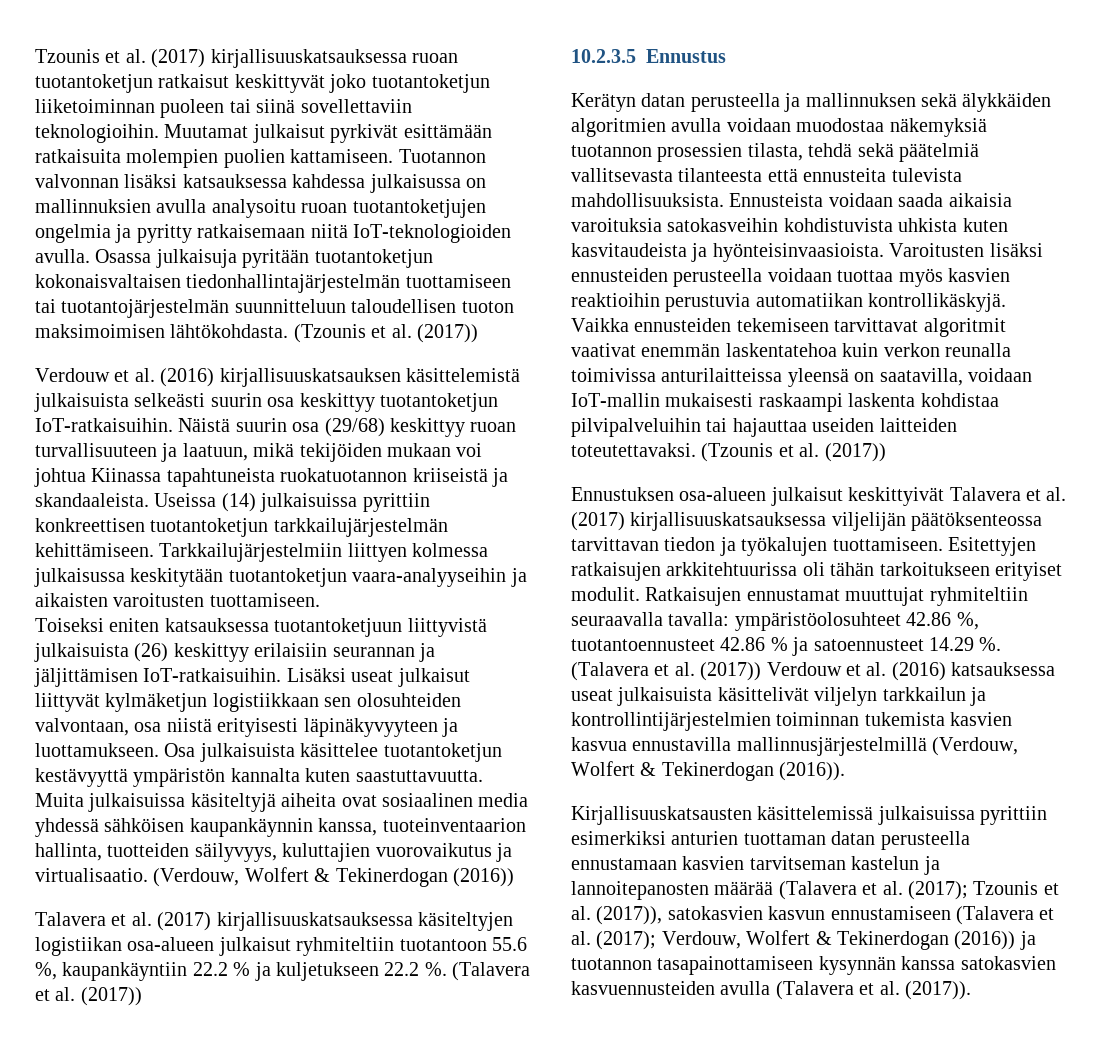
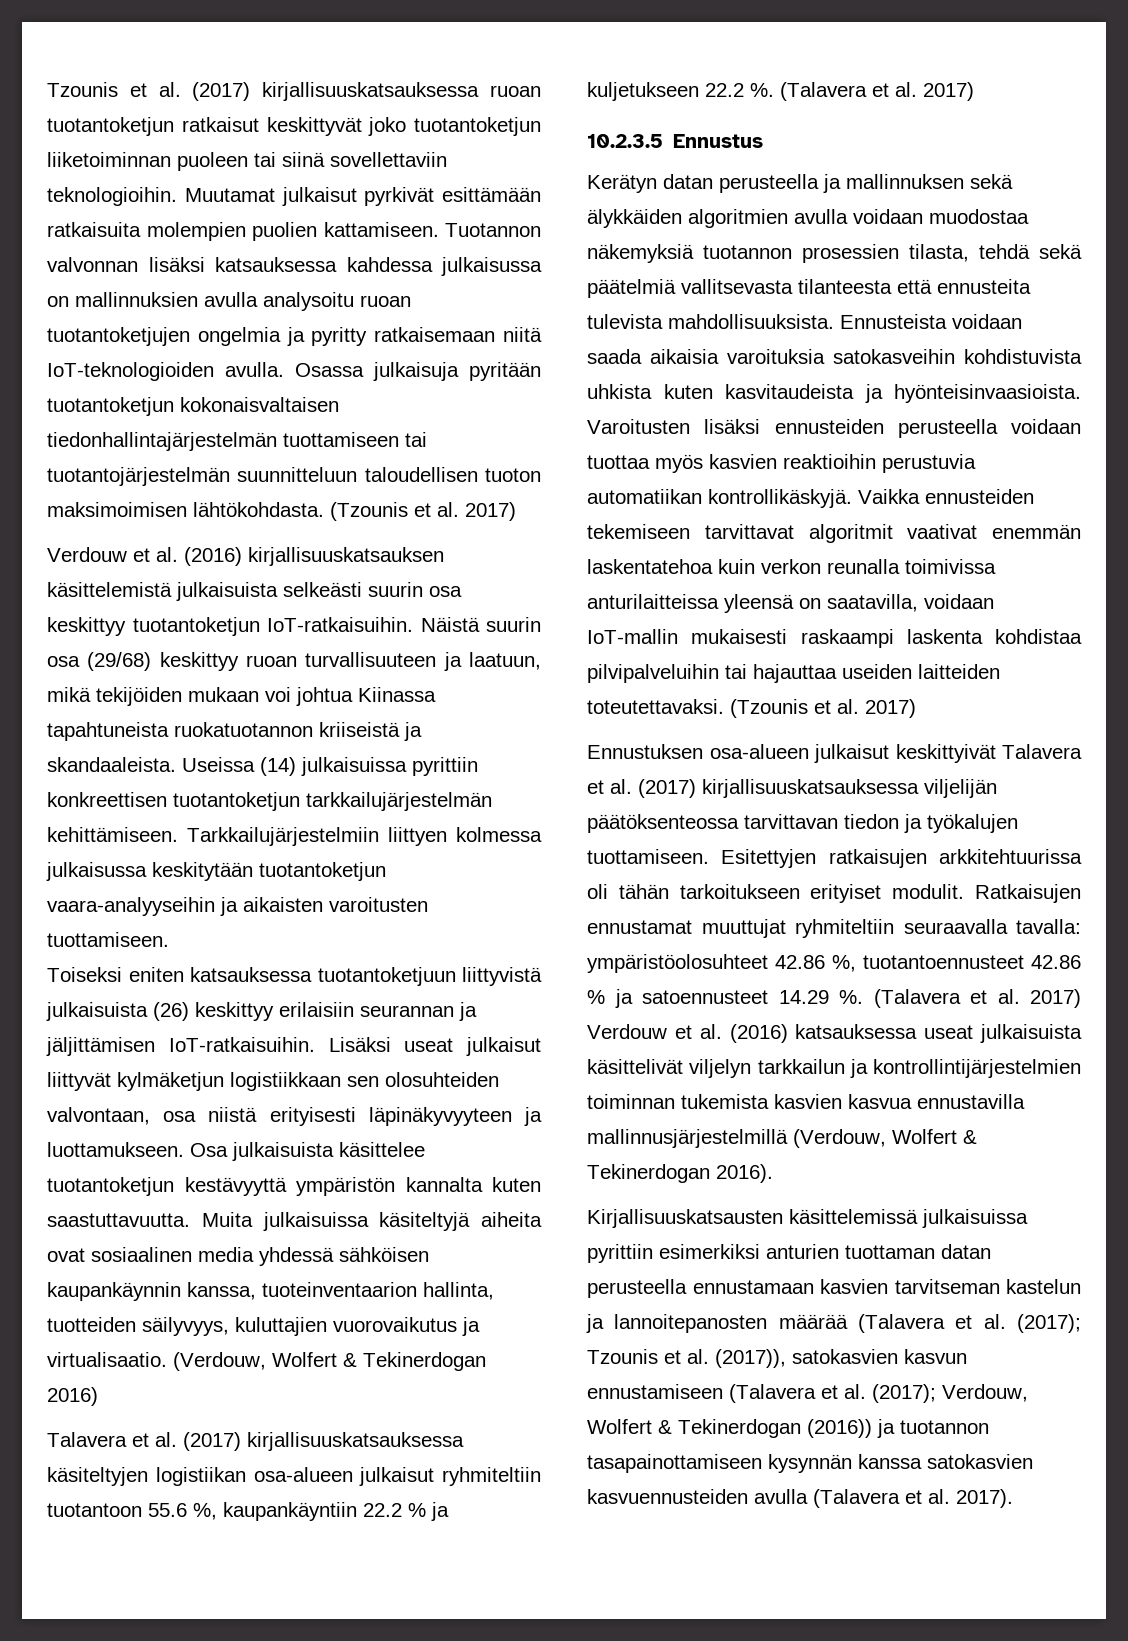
- Osassa julkaisuja pyritään tuotantoketjun kokonaisvaltaisen tiedonhallintajärjestelmän tuottamiseen tai tuotantojärjestelmän suunnitteluun taloudellisen tuoton maksimoimisen lähtökohdasta. (Tzounis et al. (2017))
+ Osassa julkaisuja pyritään tuotantoketjun kokonaisvaltaisen tiedonhallintajärjestelmän tuottamiseen tai tuotantojärjestelmän suunnitteluun taloudellisen tuoton maksimoimisen lähtökohdasta. (Tzounis et al. 2017)
- (Verdouw, Wolfert & Tekinerdogan (2016))
+ (Verdouw, Wolfert & Tekinerdogan 2016)
- Talavera et al. (2017) kirjallisuuskatsauksessa käsiteltyjen logistiikan osa-alueen julkaisut ryhmiteltiin tuotantoon 55.6 %, kaupankäyntiin 22.2 % ja kuljetukseen 22.2 %. (Talavera et al. (2017))
+ Talavera et al. (2017) kirjallisuuskatsauksessa käsiteltyjen logistiikan osa-alueen julkaisut ryhmiteltiin tuotantoon 55.6 %, kaupankäyntiin 22.2 % ja kuljetukseen 22.2 %. (Talavera et al. 2017)
- Vaikka ennusteiden tekemiseen tarvittavat algoritmit vaativat enemmän laskentatehoa kuin verkon reunalla toimivissa anturilaitteissa yleensä on saatavilla, voidaan IoT-mallin mukaisesti raskaampi laskenta kohdistaa pilvipalveluihin tai hajauttaa useiden laitteiden toteutettavaksi. (Tzounis et al. (2017))
+ Vaikka ennusteiden tekemiseen tarvittavat algoritmit vaativat enemmän laskentatehoa kuin verkon reunalla toimivissa anturilaitteissa yleensä on saatavilla, voidaan IoT-mallin mukaisesti raskaampi laskenta kohdistaa pilvipalveluihin tai hajauttaa useiden laitteiden toteutettavaksi. (Tzounis et al. 2017)
- (Talavera et al. (2017)) Verdouw et al. (2016) katsauksessa useat julkaisuista käsittelivät viljelyn tarkkailun ja kontrollintijärjestelmien toiminnan tukemista kasvien kasvua ennustavilla mallinnusjärjestelmillä (Verdouw, Wolfert & Tekinerdogan (2016)).
+ (Talavera et al. 2017) Verdouw et al. (2016) katsauksessa useat julkaisuista käsittelivät viljelyn tarkkailun ja kontrollintijärjestelmien toiminnan tukemista kasvien kasvua ennustavilla mallinnusjärjestelmillä (Verdouw, Wolfert & Tekinerdogan 2016).
- Kirjallisuuskatsausten käsittelemissä julkaisuissa pyrittiin esimerkiksi anturien tuottaman datan perusteella ennustamaan kasvien tarvitseman kastelun ja lannoitepanosten määrää (Talavera et al. (2017); Tzounis et al. (2017)), satokasvien kasvun ennustamiseen (Talavera et al. (2017); Verdouw, Wolfert & Tekinerdogan (2016)) ja tuotannon tasapainottamiseen kysynnän kanssa satokasvien kasvuennusteiden avulla (Talavera et al. (2017)).
+ Kirjallisuuskatsausten käsittelemissä julkaisuissa pyrittiin esimerkiksi anturien tuottaman datan perusteella ennustamaan kasvien tarvitseman kastelun ja lannoitepanosten määrää (Talavera et al. (2017); Tzounis et al. (2017)), satokasvien kasvun ennustamiseen (Talavera et al. (2017); Verdouw, Wolfert & Tekinerdogan (2016)) ja tuotannon tasapainottamiseen kysynnän kanssa satokasvien kasvuennusteiden avulla (Talavera et al. 2017).

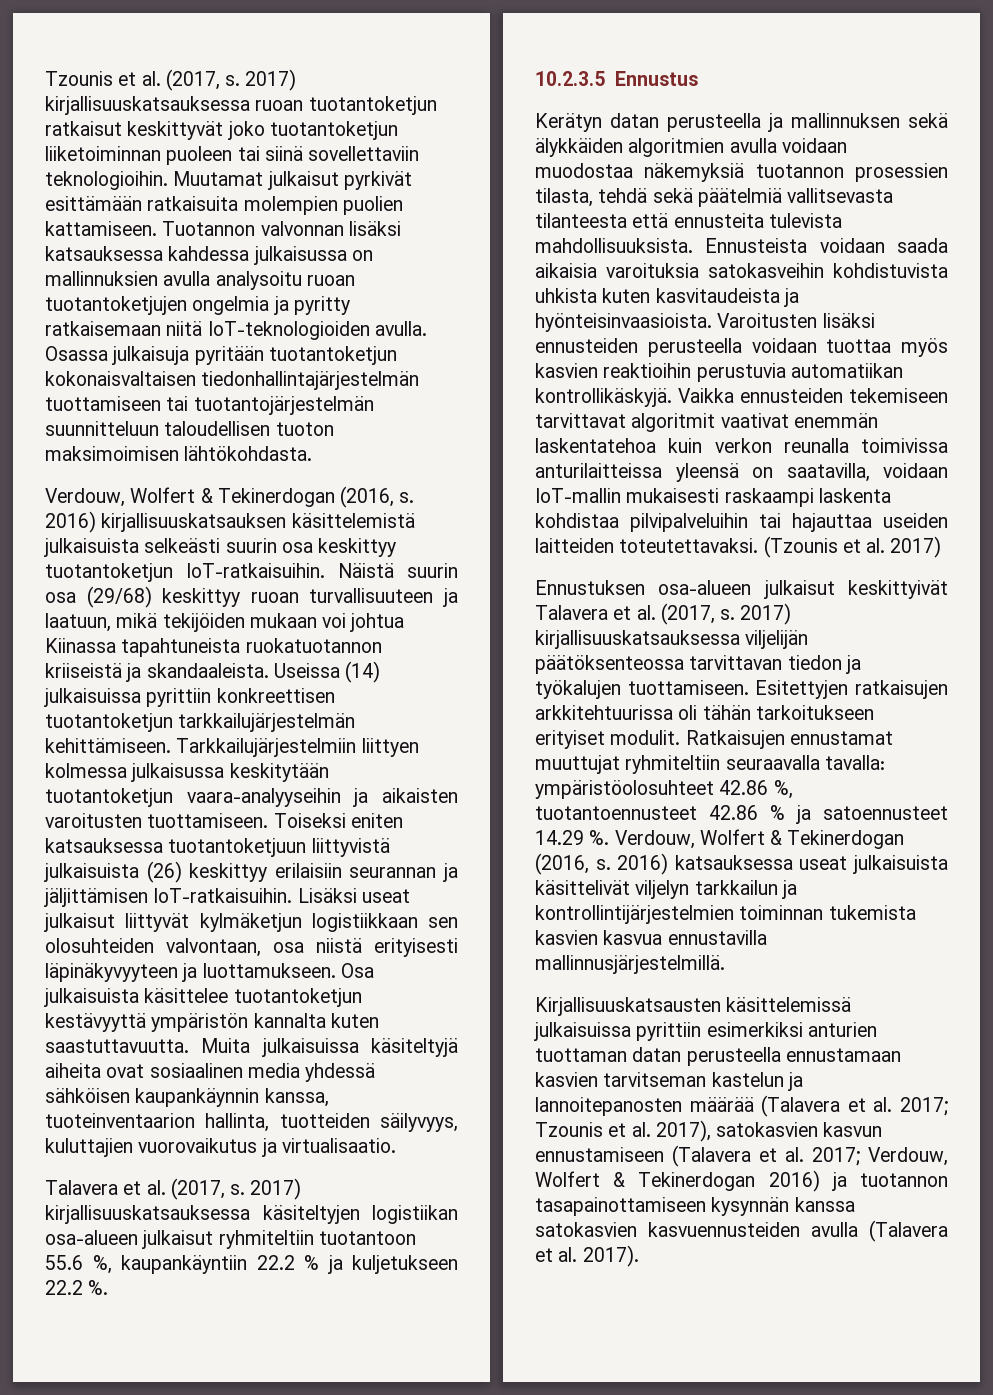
- Tzounis et al. (2017) kirjallisuuskatsauksessa ruoan tuotantoketjun ratkaisut keskittyvät joko tuotantoketjun liiketoiminnan puoleen tai siinä sovellettaviin teknologioihin.
+ Tzounis et al. (2017, s. 2017) kirjallisuuskatsauksessa ruoan tuotantoketjun ratkaisut keskittyvät joko tuotantoketjun liiketoiminnan puoleen tai siinä sovellettaviin teknologioihin.
- Osassa julkaisuja pyritään tuotantoketjun kokonaisvaltaisen tiedonhallintajärjestelmän tuottamiseen tai tuotantojärjestelmän suunnitteluun taloudellisen tuoton maksimoimisen lähtökohdasta. (Tzounis et al. 2017)
- Verdouw et al. (2016) kirjallisuuskatsauksen käsittelemistä julkaisuista selkeästi suurin osa keskittyy tuotantoketjun IoT-ratkaisuihin.
+ Osassa julkaisuja pyritään tuotantoketjun kokonaisvaltaisen tiedonhallintajärjestelmän tuottamiseen tai tuotantojärjestelmän suunnitteluun taloudellisen tuoton maksimoimisen lähtökohdasta.
+ Verdouw, Wolfert & Tekinerdogan (2016, s. 2016) kirjallisuuskatsauksen käsittelemistä julkaisuista selkeästi suurin osa keskittyy tuotantoketjun IoT-ratkaisuihin.
- Tarkkailujärjestelmiin liittyen kolmessa julkaisussa keskitytään tuotantoketjun vaara-analyyseihin ja aikaisten varoitusten tuottamiseen.
- Toiseksi eniten katsauksessa tuotantoketjuun liittyvistä julkaisuista (26) keskittyy erilaisiin seurannan ja jäljittämisen IoT-ratkaisuihin.
+ Tarkkailujärjestelmiin liittyen kolmessa julkaisussa keskitytään tuotantoketjun vaara-analyyseihin ja aikaisten varoitusten tuottamiseen. Toiseksi eniten katsauksessa tuotantoketjuun liittyvistä julkaisuista (26) keskittyy erilaisiin seurannan ja jäljittämisen IoT-ratkaisuihin.
- Muita julkaisuissa käsiteltyjä aiheita ovat sosiaalinen media yhdessä sähköisen kaupankäynnin kanssa, tuoteinventaarion hallinta, tuotteiden säilyvyys, kuluttajien vuorovaikutus ja virtualisaatio. (Verdouw, Wolfert & Tekinerdogan 2016)
- Talavera et al. (2017) kirjallisuuskatsauksessa käsiteltyjen logistiikan osa-alueen julkaisut ryhmiteltiin tuotantoon 55.6 %, kaupankäyntiin 22.2 % ja kuljetukseen 22.2 %. (Talavera et al. 2017)
+ Muita julkaisuissa käsiteltyjä aiheita ovat sosiaalinen media yhdessä sähköisen kaupankäynnin kanssa, tuoteinventaarion hallinta, tuotteiden säilyvyys, kuluttajien vuorovaikutus ja virtualisaatio.
+ Talavera et al. (2017, s. 2017) kirjallisuuskatsauksessa käsiteltyjen logistiikan osa-alueen julkaisut ryhmiteltiin tuotantoon 55.6 %, kaupankäyntiin 22.2 % ja kuljetukseen 22.2 %.
- Ennustuksen osa-alueen julkaisut keskittyivät Talavera et al. (2017) kirjallisuuskatsauksessa viljelijän päätöksenteossa tarvittavan tiedon ja työkalujen tuottamiseen.
+ Ennustuksen osa-alueen julkaisut keskittyivät Talavera et al. (2017, s. 2017) kirjallisuuskatsauksessa viljelijän päätöksenteossa tarvittavan tiedon ja työkalujen tuottamiseen.
- (Talavera et al. 2017) Verdouw et al. (2016) katsauksessa useat julkaisuista käsittelivät viljelyn tarkkailun ja kontrollintijärjestelmien toiminnan tukemista kasvien kasvua ennustavilla mallinnusjärjestelmillä (Verdouw, Wolfert & Tekinerdogan 2016).
+ Verdouw, Wolfert & Tekinerdogan (2016, s. 2016) katsauksessa useat julkaisuista käsittelivät viljelyn tarkkailun ja kontrollintijärjestelmien toiminnan tukemista kasvien kasvua ennustavilla mallinnusjärjestelmillä.
- Kirjallisuuskatsausten käsittelemissä julkaisuissa pyrittiin esimerkiksi anturien tuottaman datan perusteella ennustamaan kasvien tarvitseman kastelun ja lannoitepanosten määrää (Talavera et al. (2017); Tzounis et al. (2017)), satokasvien kasvun ennustamiseen (Talavera et al. (2017); Verdouw, Wolfert & Tekinerdogan (2016)) ja tuotannon tasapainottamiseen kysynnän kanssa satokasvien kasvuennusteiden avulla (Talavera et al. 2017).
+ Kirjallisuuskatsausten käsittelemissä julkaisuissa pyrittiin esimerkiksi anturien tuottaman datan perusteella ennustamaan kasvien tarvitseman kastelun ja lannoitepanosten määrää (Talavera et al. 2017; Tzounis et al. 2017), satokasvien kasvun ennustamiseen (Talavera et al. 2017; Verdouw, Wolfert & Tekinerdogan 2016) ja tuotannon tasapainottamiseen kysynnän kanssa satokasvien kasvuennusteiden avulla (Talavera et al. 2017).

